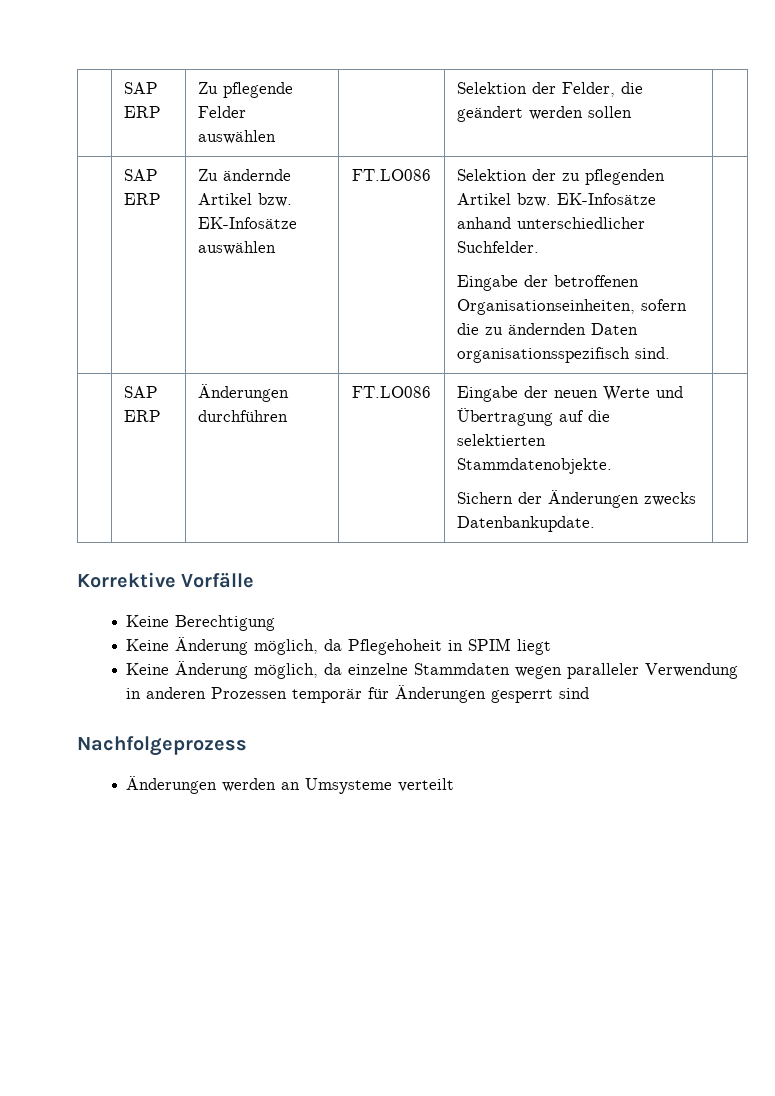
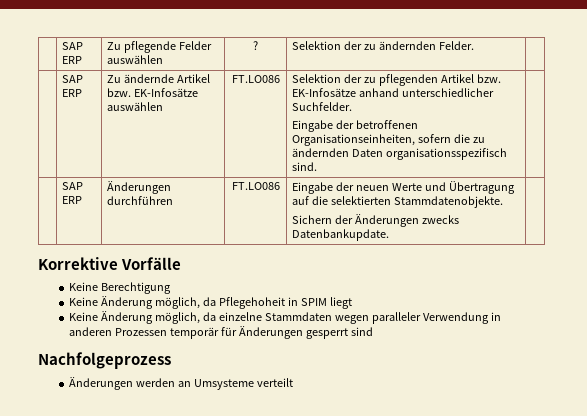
- | SAP ERP | Zu pflegende Felder auswählen | | Selektion der Felder, die geändert werden sollen |
+ | SAP ERP | Zu pflegende Felder auswählen | ? | Selektion der zu ändernden Felder. |

